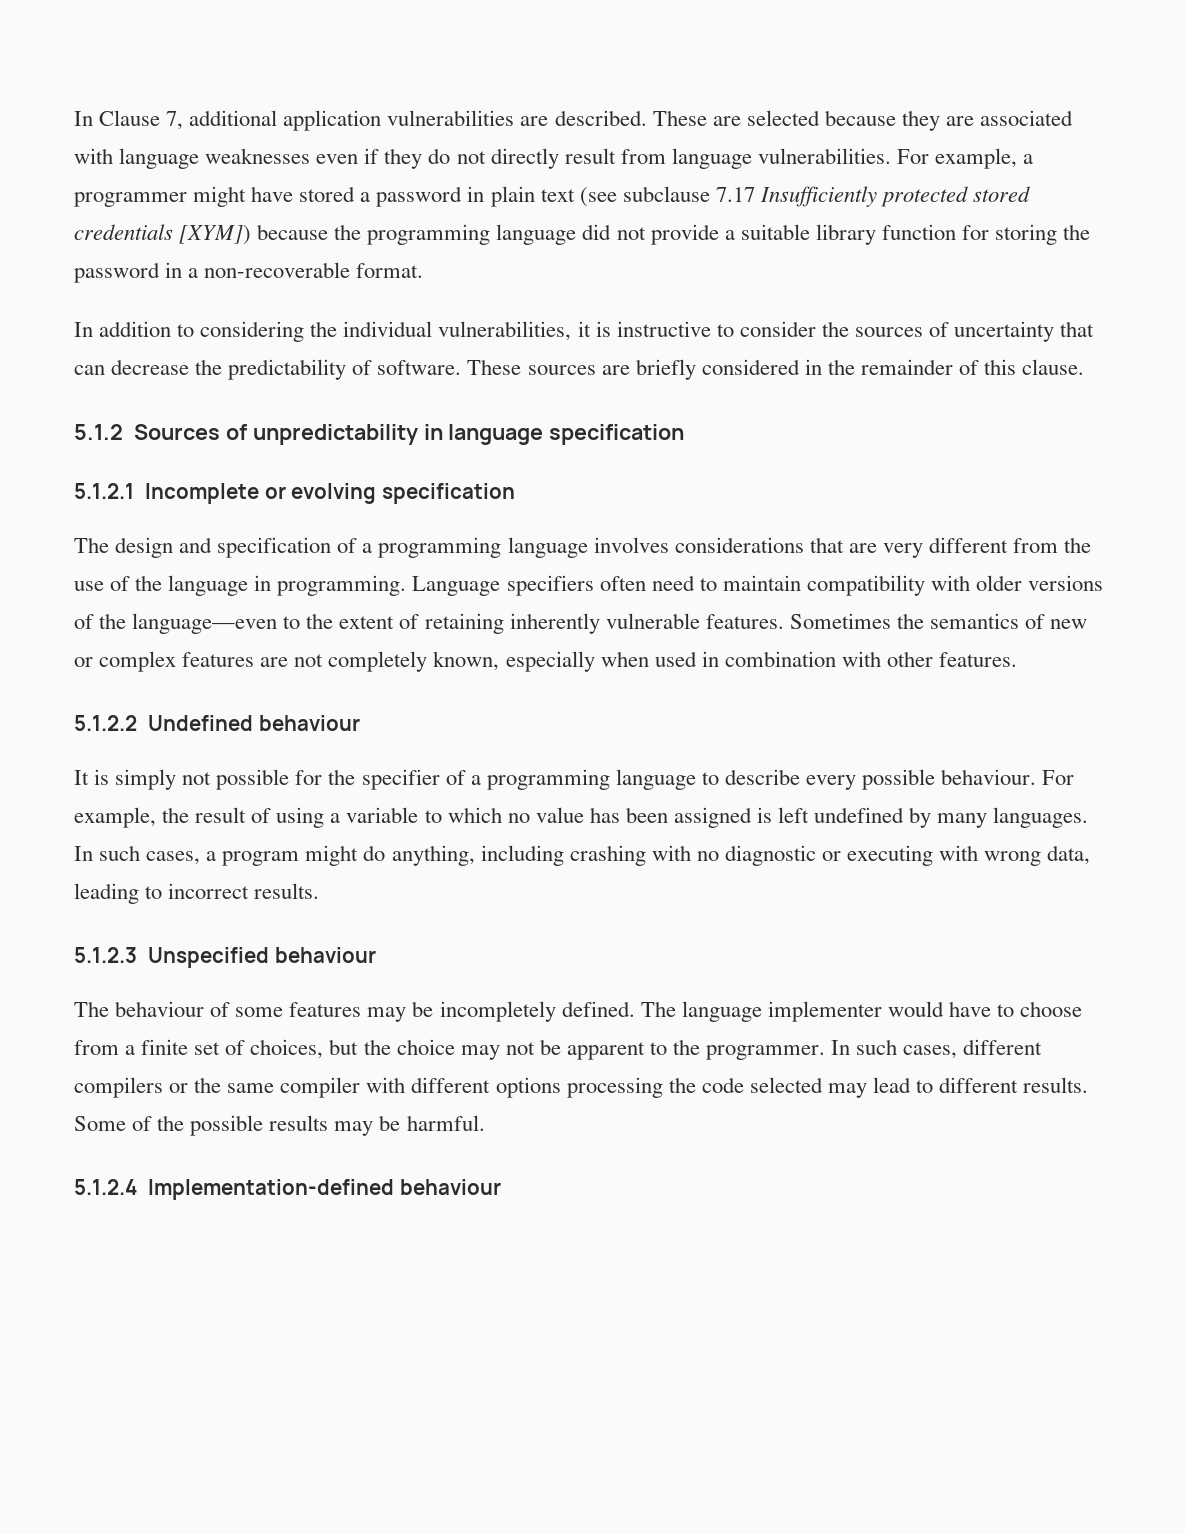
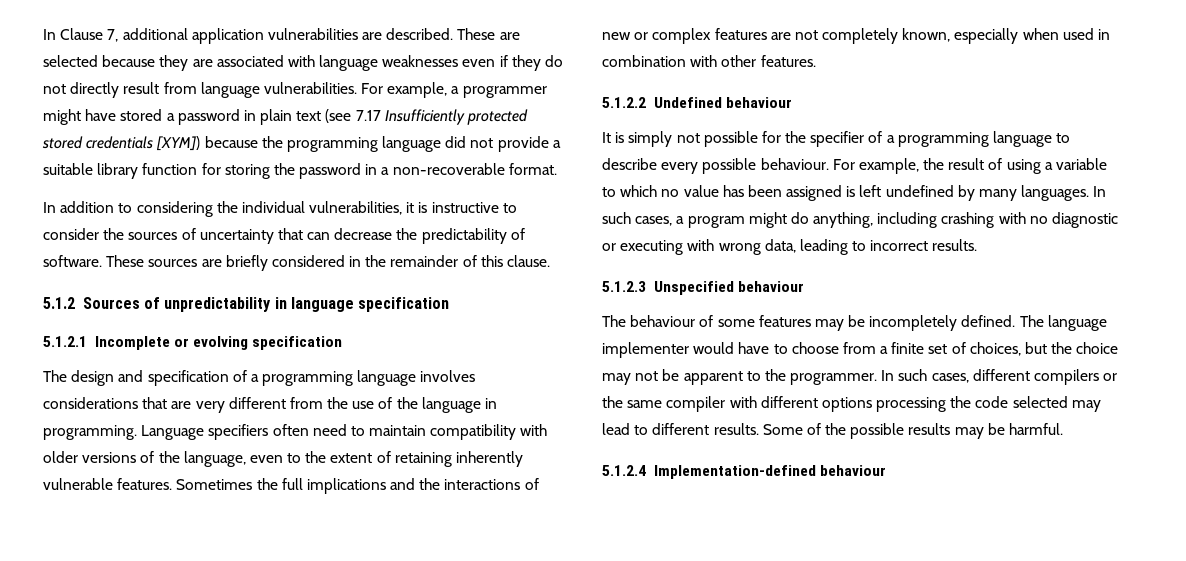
- For example, a programmer might have stored a password in plain text (see subclause 7.17 Insufficiently protected stored credentials [XYM]) because the programming language did not provide a suitable library function for storing the password in a non-recoverable format.
+ For example, a programmer might have stored a password in plain text (see 7.17 Insufficiently protected stored credentials [XYM]) because the programming language did not provide a suitable library function for storing the password in a non-recoverable format.
- Language specifiers often need to maintain compatibility with older versions of the language—even to the extent of retaining inherently vulnerable features.
+ Language specifiers often need to maintain compatibility with older versions of the language, even to the extent of retaining inherently vulnerable features.
- Sometimes the semantics of new or complex features are not completely known, especially when used in combination with other features.
+ Sometimes the full implications and the interactions of new or complex features are not completely known, especially when used in combination with other features.

